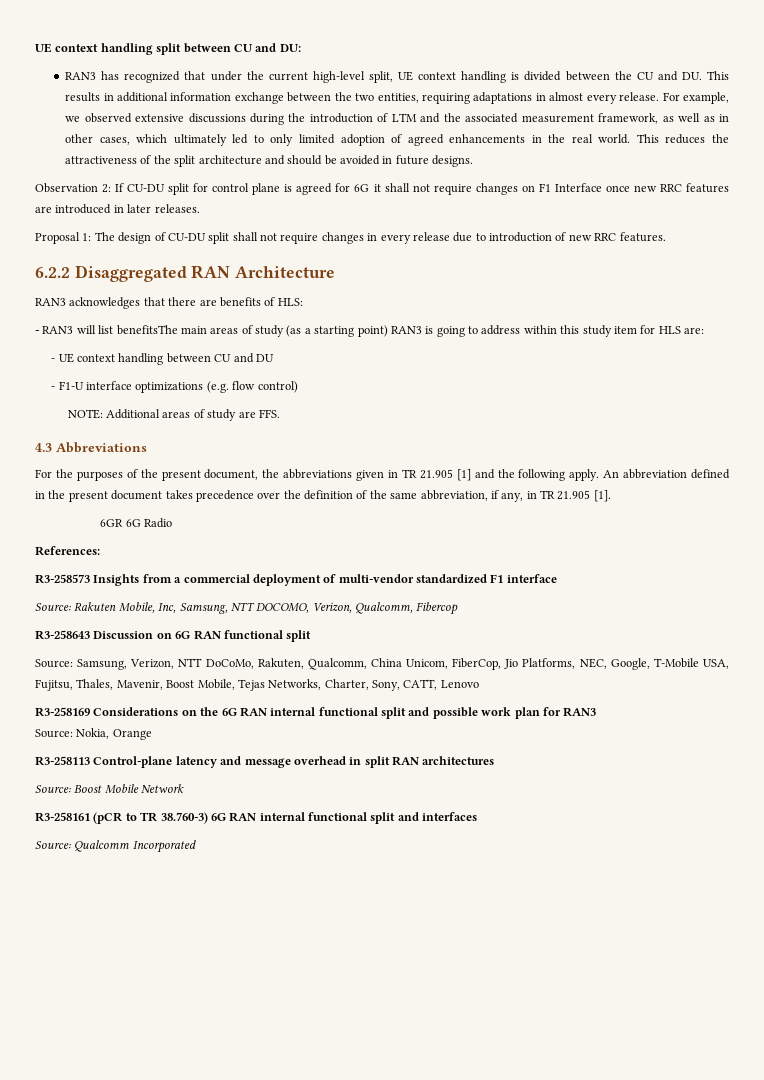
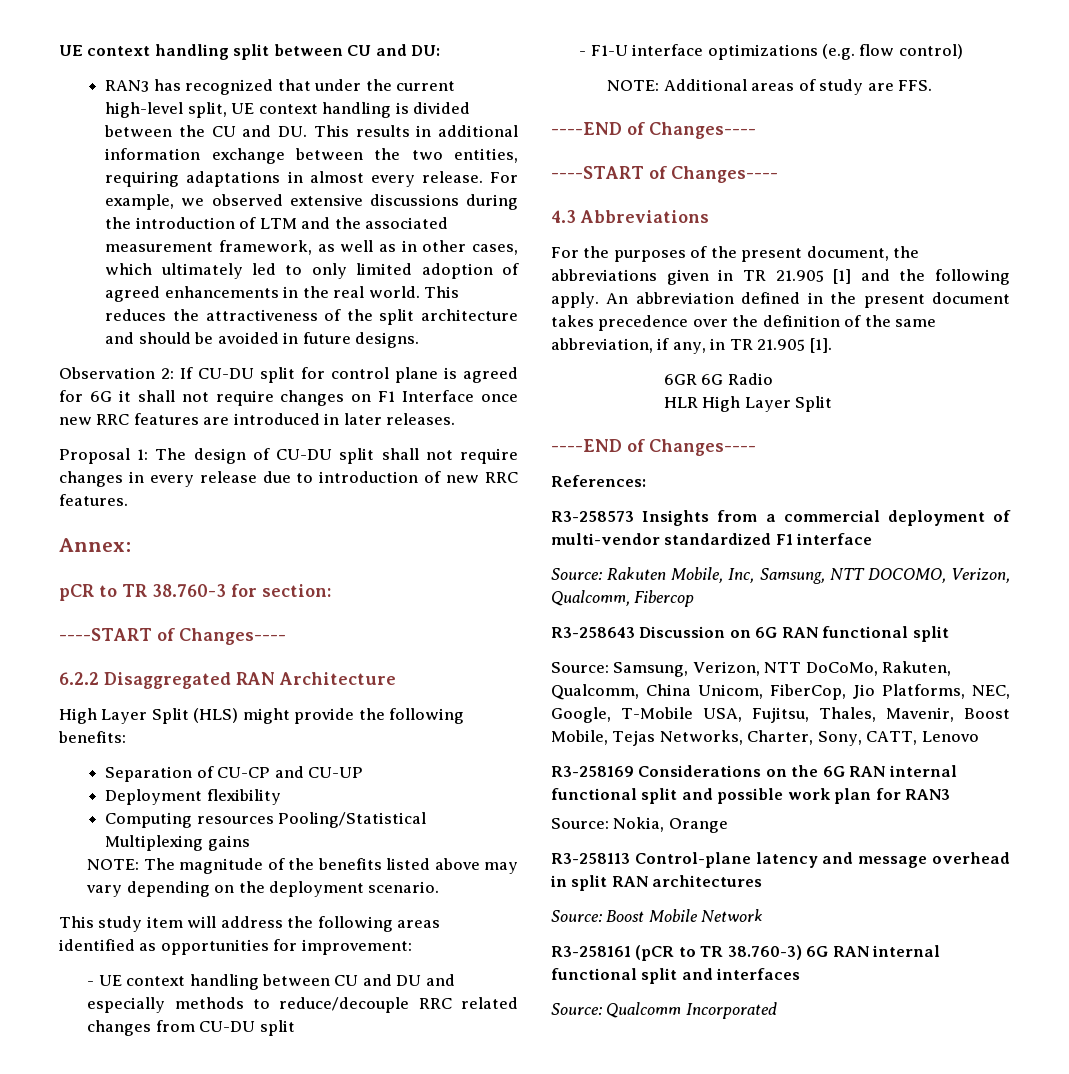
+ Annex:
+ pCR to TR 38.760-3 for section:
+ ----START of Changes----
  6.2.2 Disaggregated RAN Architecture
- RAN3 acknowledges that there are benefits of HLS:
- - RAN3 will list benefitsThe main areas of study (as a starting point) RAN3 is going to address within this study item for HLS are:
+ High Layer Split (HLS) might provide the following benefits:
+ Separation of CU-CP and CU-UP
+ Deployment flexibility
+ Computing resources Pooling/Statistical Multiplexing gains
+ NOTE: The magnitude of the benefits listed above may vary depending on the deployment scenario.
+ This study item will address the following areas identified as opportunities for improvement:
- - UE context handling between CU and DU
+ - UE context handling between CU and DU and especially methods to reduce/decouple RRC related changes from CU-DU split
  NOTE: Additional areas of study are FFS.
+ ----END of Changes----
+ ----START of Changes----
+ HLR High Layer Split
+ ----END of Changes----

